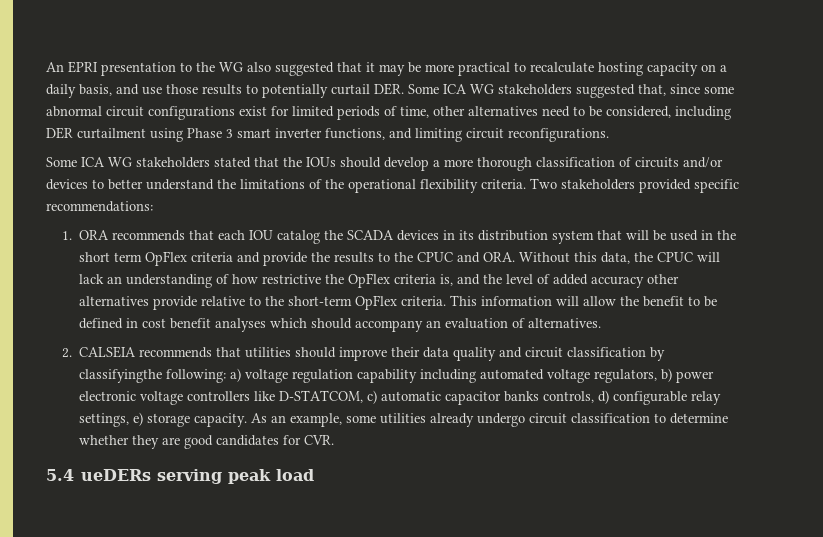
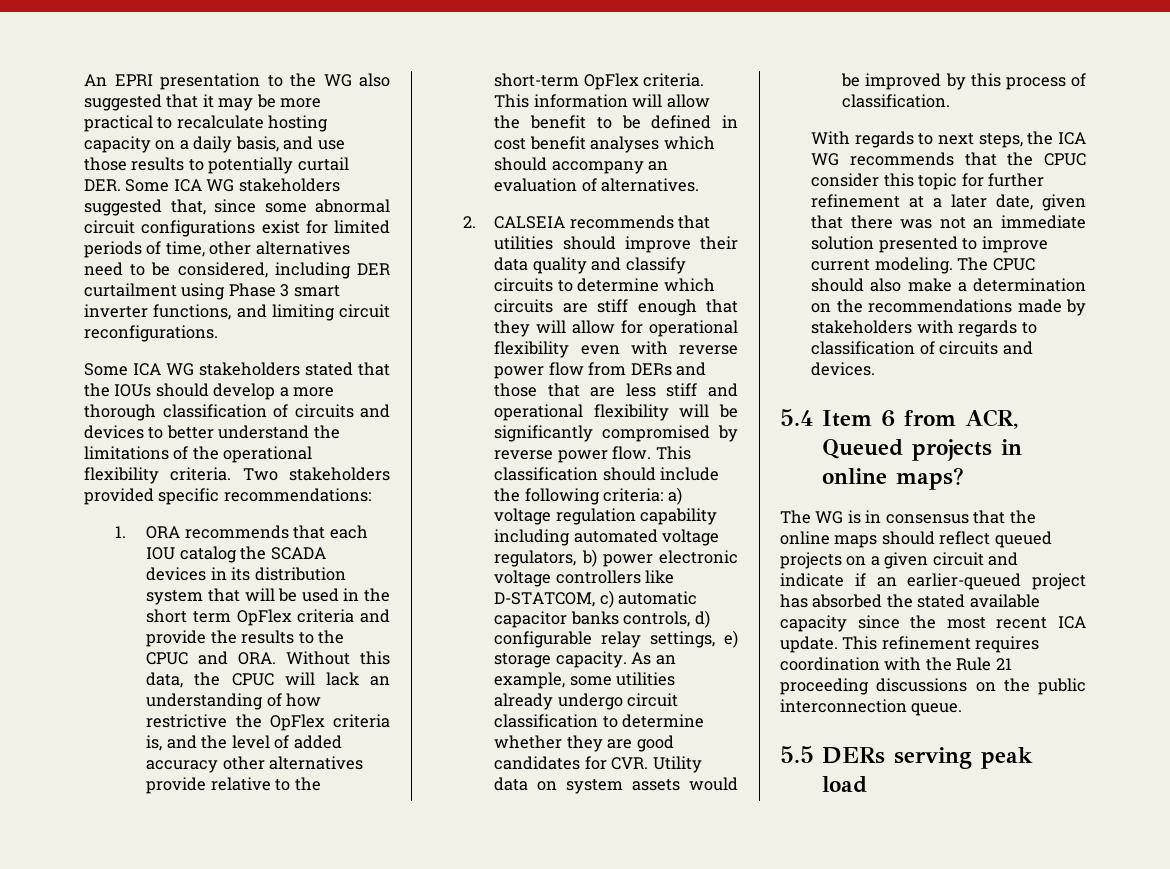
- Some ICA WG stakeholders stated that the IOUs should develop a more thorough classification of circuits and/or devices to better understand the limitations of the operational flexibility criteria.
+ Some ICA WG stakeholders stated that the IOUs should develop a more thorough classification of circuits and devices to better understand the limitations of the operational flexibility criteria.
- 2. CALSEIA recommends that utilities should improve their data quality and circuit classification by classifyingthe following: a) voltage regulation capability including automated voltage regulators, b) power electronic voltage controllers like D-STATCOM, c) automatic capacitor banks controls, d) configurable relay settings, e) storage capacity.
+ 2. CALSEIA recommends that utilities should improve their data quality and classify circuits to determine which circuits are stiff enough that they will allow for operational flexibility even with reverse power flow from DERs and those that are less stiff and operational flexibility will be significantly compromised by reverse power flow. This classification should include the following criteria: a) voltage regulation capability including automated voltage regulators, b) power electronic voltage controllers like D-STATCOM, c) automatic capacitor banks controls, d) configurable relay settings, e) storage capacity.
- As an example, some utilities already undergo circuit classification to determine whether they are good candidates for CVR.
- 5.4 ueDERs serving peak load
+ As an example, some utilities already undergo circuit classification to determine whether they are good candidates for CVR. Utility data on system assets would be improved by this process of classification.
+ With regards to next steps, the ICA WG recommends that the CPUC consider this topic for further refinement at a later date, given that there was not an immediate solution presented to improve current modeling. The CPUC should also make a determination on the recommendations made by stakeholders with regards to classification of circuits and devices.
+ 5.4 Item 6 from ACR, Queued projects in online maps?
+ The WG is in consensus that the online maps should reflect queued projects on a given circuit and indicate if an earlier-queued project has absorbed the stated available capacity since the most recent ICA update. This refinement requires coordination with the Rule 21 proceeding discussions on the public interconnection queue.
+ 5.5 DERs serving peak load

